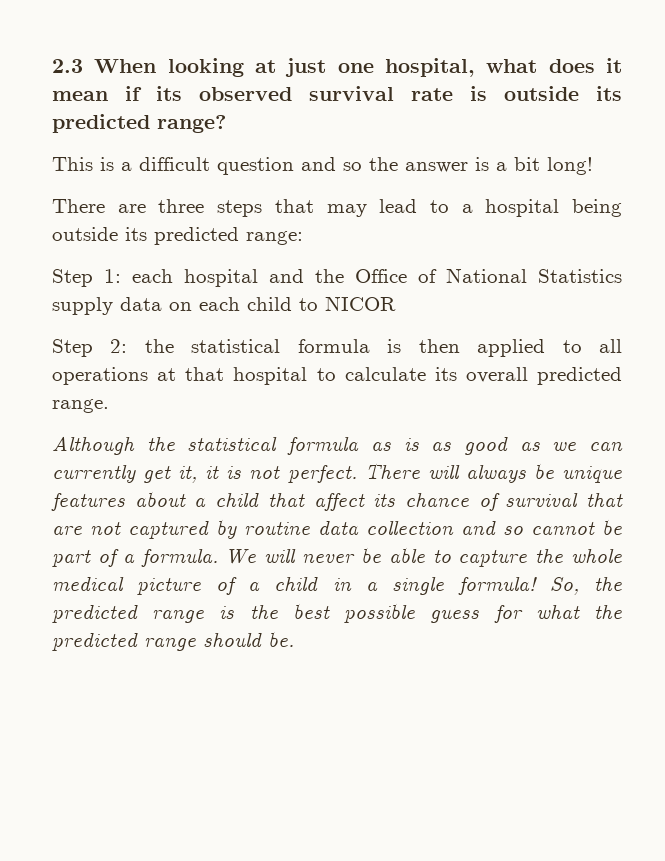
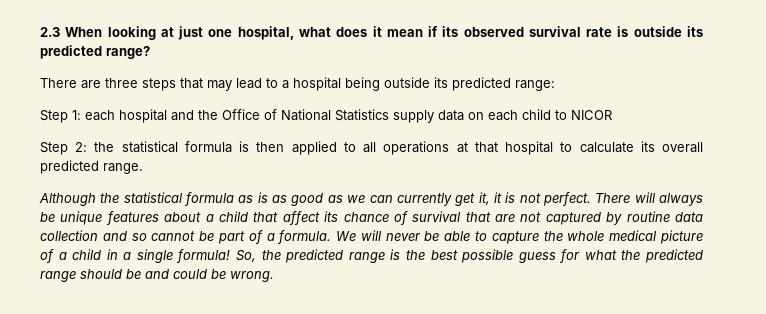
- This is a difficult question and so the answer is a bit long!
- So, the predicted range is the best possible guess for what the predicted range should be.
+ So, the predicted range is the best possible guess for what the predicted range should be and could be wrong.

